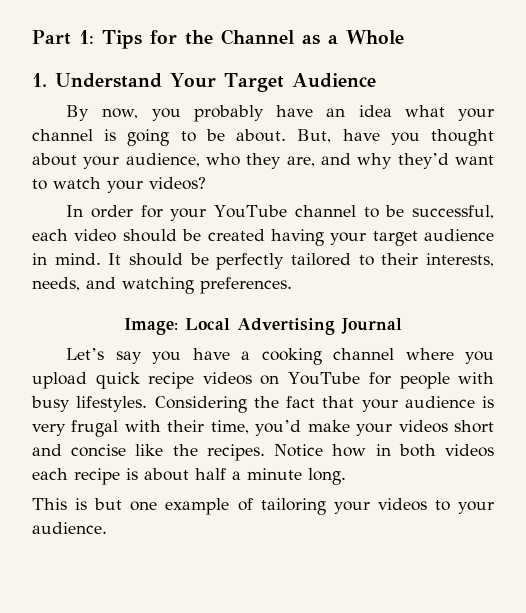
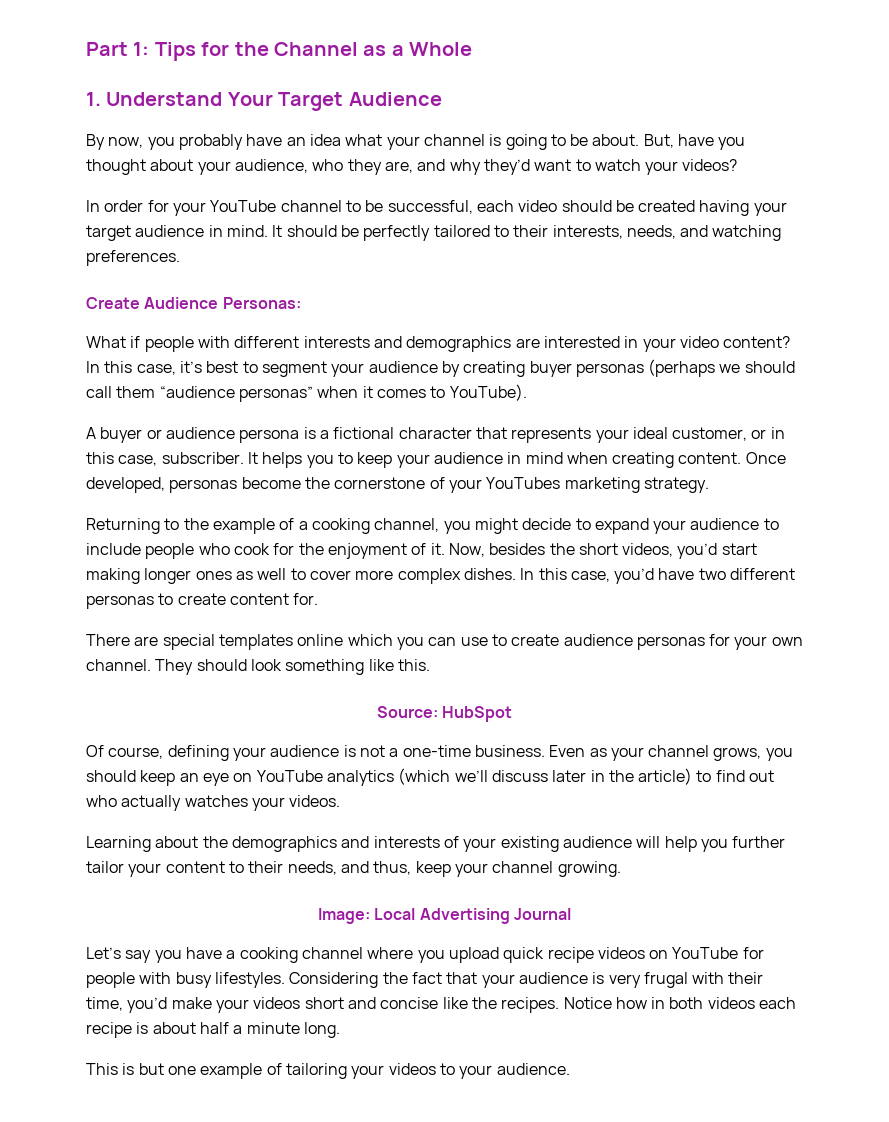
+ Create Audience Personas:
+ What if people with different interests and demographics are interested in your video content? In this case, it’s best to segment your audience by creating buyer personas (perhaps we should call them “audience personas” when it comes to YouTube).
+ A buyer or audience persona is a fictional character that represents your ideal customer, or in this case, subscriber. It helps you to keep your audience in mind when creating content. Once developed, personas become the cornerstone of your YouTubes marketing strategy.
+ Returning to the example of a cooking channel, you might decide to expand your audience to include people who cook for the enjoyment of it. Now, besides the short videos, you’d start making longer ones as well to cover more complex dishes. In this case, you’d have two different personas to create content for.
+ There are special templates online which you can use to create audience personas for your own channel. They should look something like this.
+ Source: HubSpot
+ Of course, defining your audience is not a one-time business. Even as your channel grows, you should keep an eye on YouTube analytics (which we’ll discuss later in the article) to find out who actually watches your videos.
+ Learning about the demographics and interests of your existing audience will help you further tailor your content to their needs, and thus, keep your channel growing.

